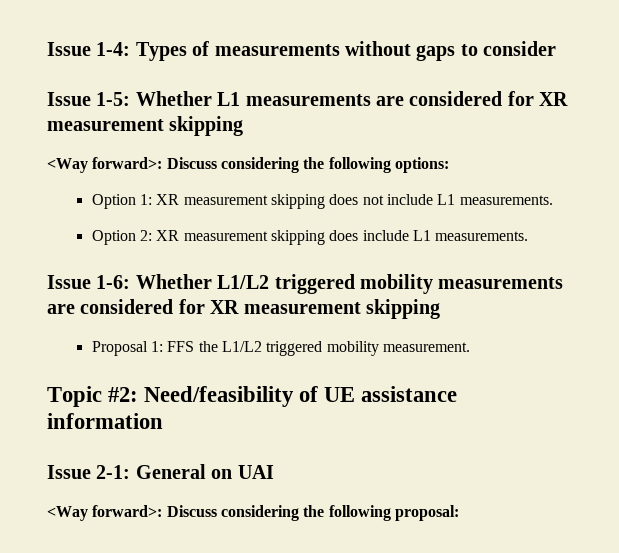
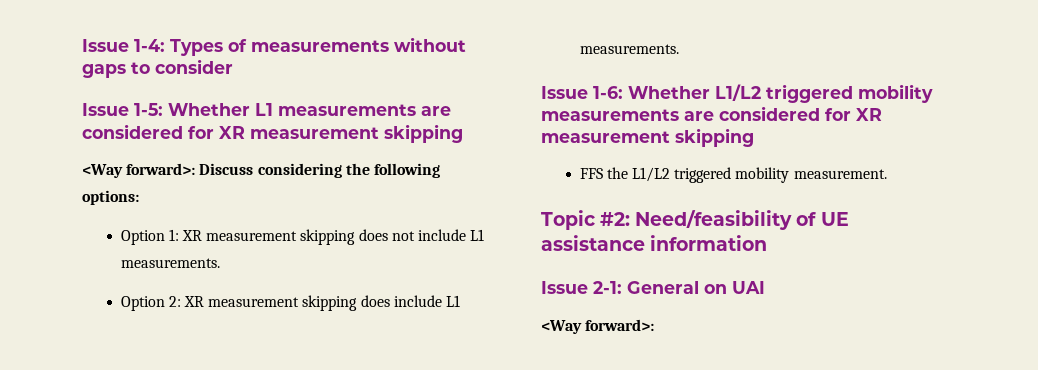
- Proposal 1: FFS the L1/L2 triggered mobility measurement.
+ FFS the L1/L2 triggered mobility measurement.
  Issue 2-1: General on UAI
- <Way forward>: Discuss considering the following proposal:
+ <Way forward>:

